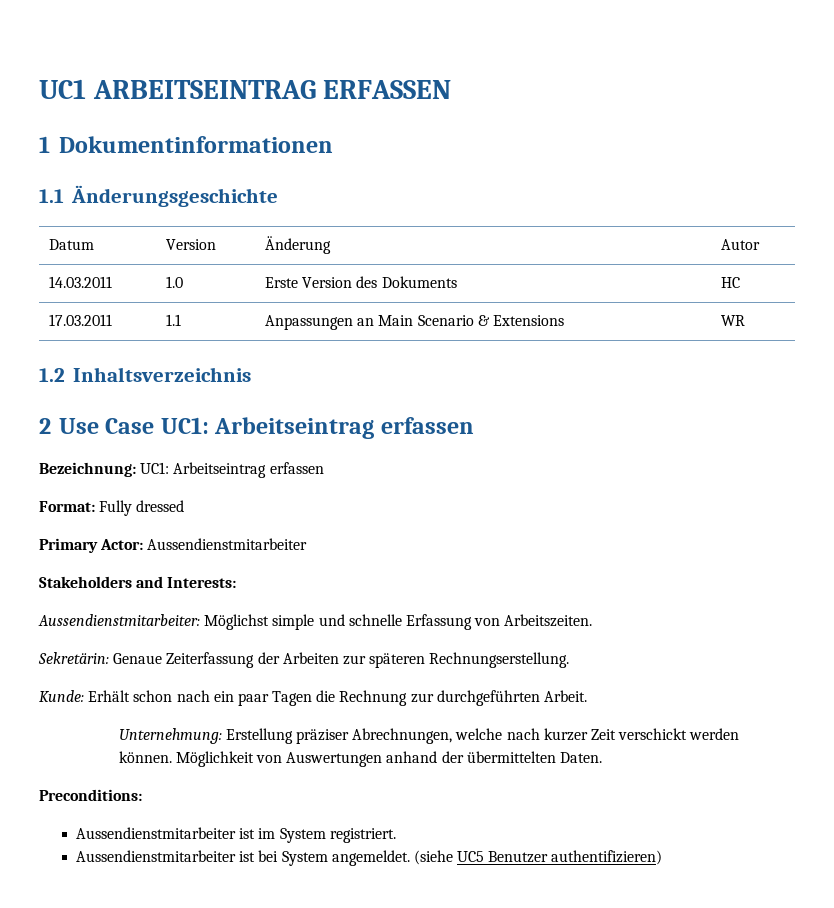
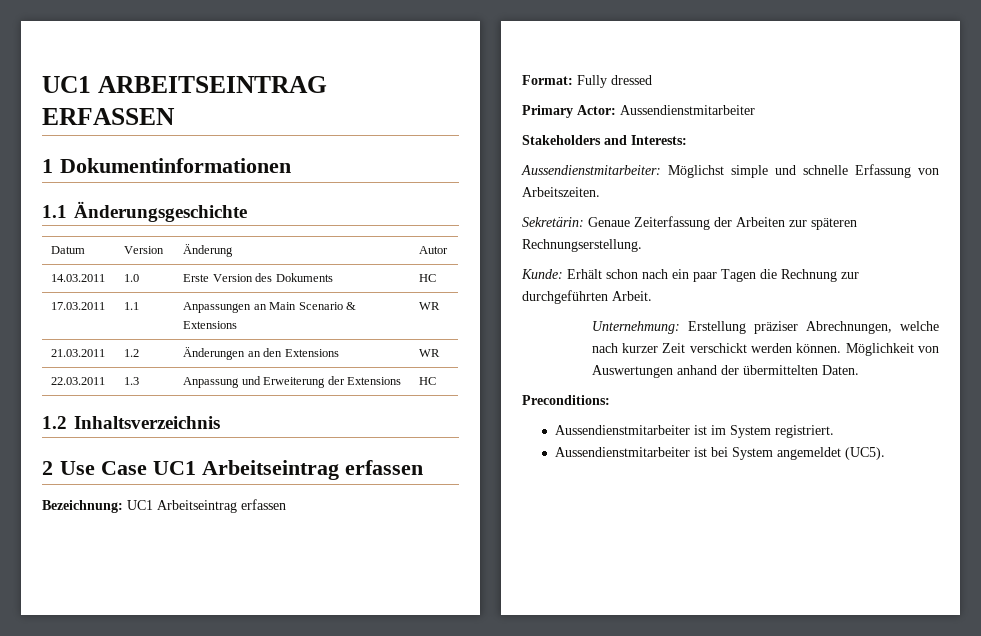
+ 21.03.2011 | 1.2 | Änderungen an den Extensions | WR
+ 22.03.2011 | 1.3 | Anpassung und Erweiterung der Extensions | HC
- 2 Use Case UC1: Arbeitseintrag erfassen
+ 2 Use Case UC1 Arbeitseintrag erfassen
- Bezeichnung: UC1: Arbeitseintrag erfassen
+ Bezeichnung: UC1 Arbeitseintrag erfassen
- Aussendienstmitarbeiter ist bei System angemeldet. (siehe UC5 Benutzer authentifizieren)
+ Aussendienstmitarbeiter ist bei System angemeldet (UC5).

